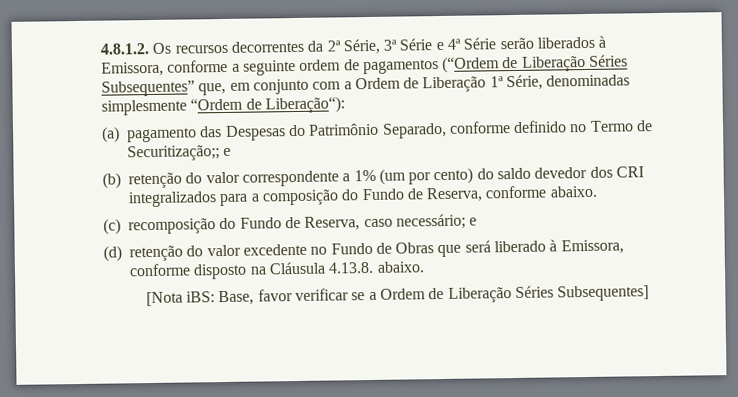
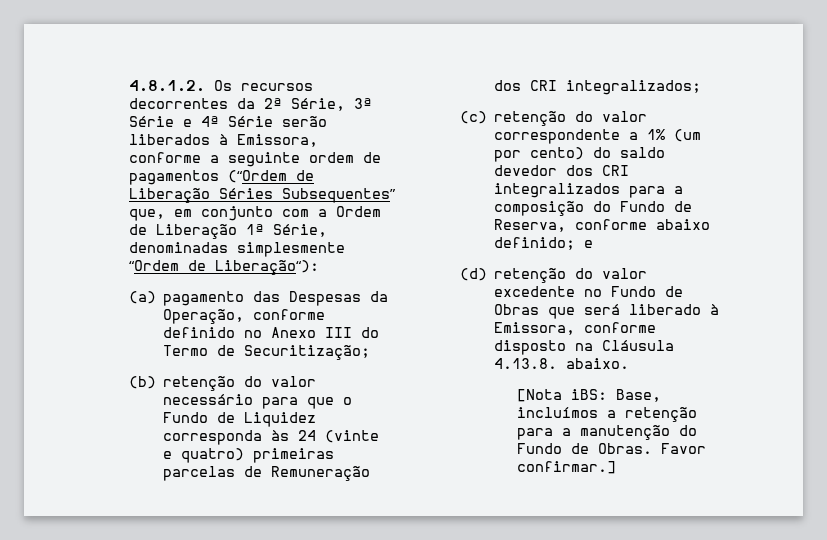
- (a) pagamento das Despesas do Patrimônio Separado, conforme definido no Termo de Securitização;; e
- (b) retenção do valor correspondente a 1% (um por cento) do saldo devedor dos CRI integralizados para a composição do Fundo de Reserva, conforme abaixo.
- (c) recomposição do Fundo de Reserva, caso necessário; e
+ (a) pagamento das Despesas da Operação, conforme definido no Anexo III do Termo de Securitização;
+ (b) retenção do valor necessário para que o Fundo de Liquidez corresponda às 24 (vinte e quatro) primeiras parcelas de Remuneração dos CRI integralizados;
+ (c) retenção do valor correspondente a 1% (um por cento) do saldo devedor dos CRI integralizados para a composição do Fundo de Reserva, conforme abaixo definido; e
- [Nota iBS: Base, favor verificar se a Ordem de Liberação Séries Subsequentes]
+ [Nota iBS: Base, incluímos a retenção para a manutenção do Fundo de Obras. Favor confirmar.]

